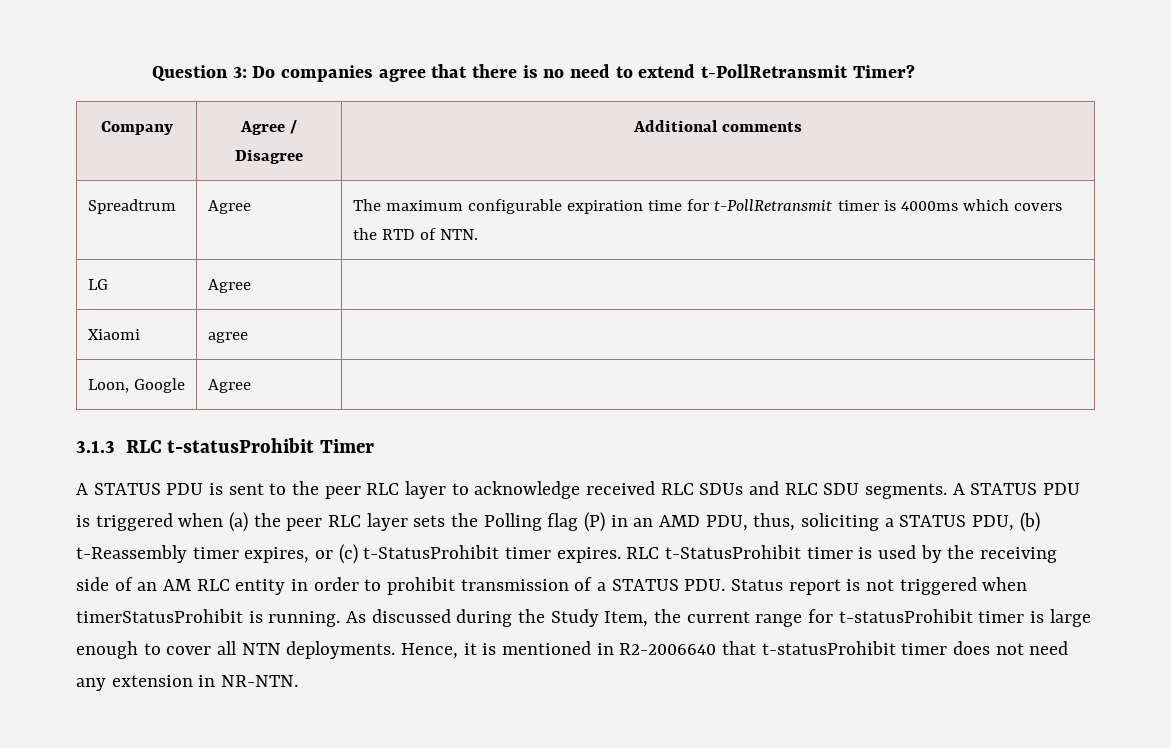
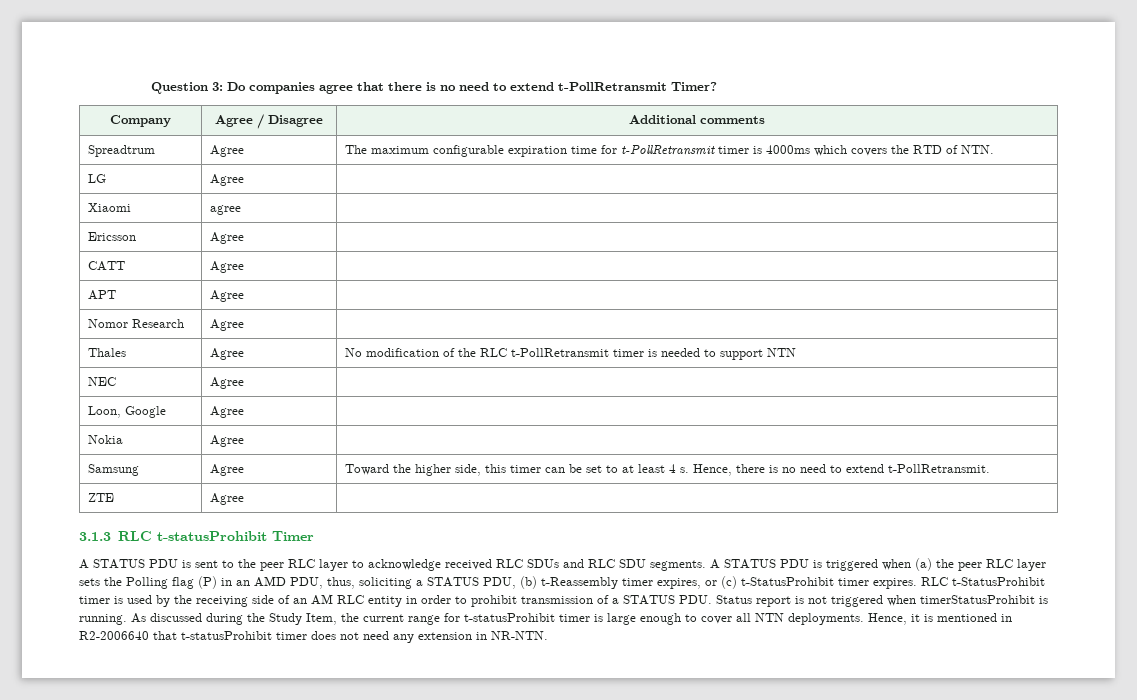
+ Ericsson | Agree |
+ CATT | Agree |
+ APT | Agree |
+ Nomor Research | Agree |
+ Thales | Agree | No modification of the RLC t-PollRetransmit timer is needed to support NTN
+ NEC | Agree |
  Loon, Google | Agree |
+ Nokia | Agree |
+ Samsung | Agree | Toward the higher side, this timer can be set to at least 4 s. Hence, there is no need to extend t-PollRetransmit.
+ ZTE | Agree |

